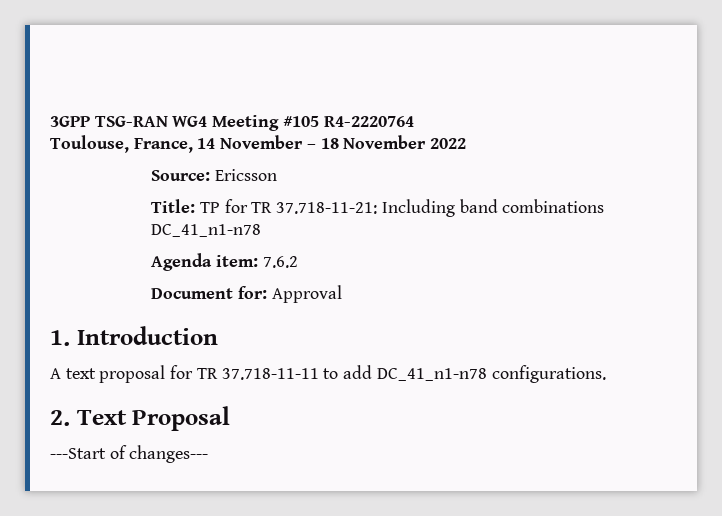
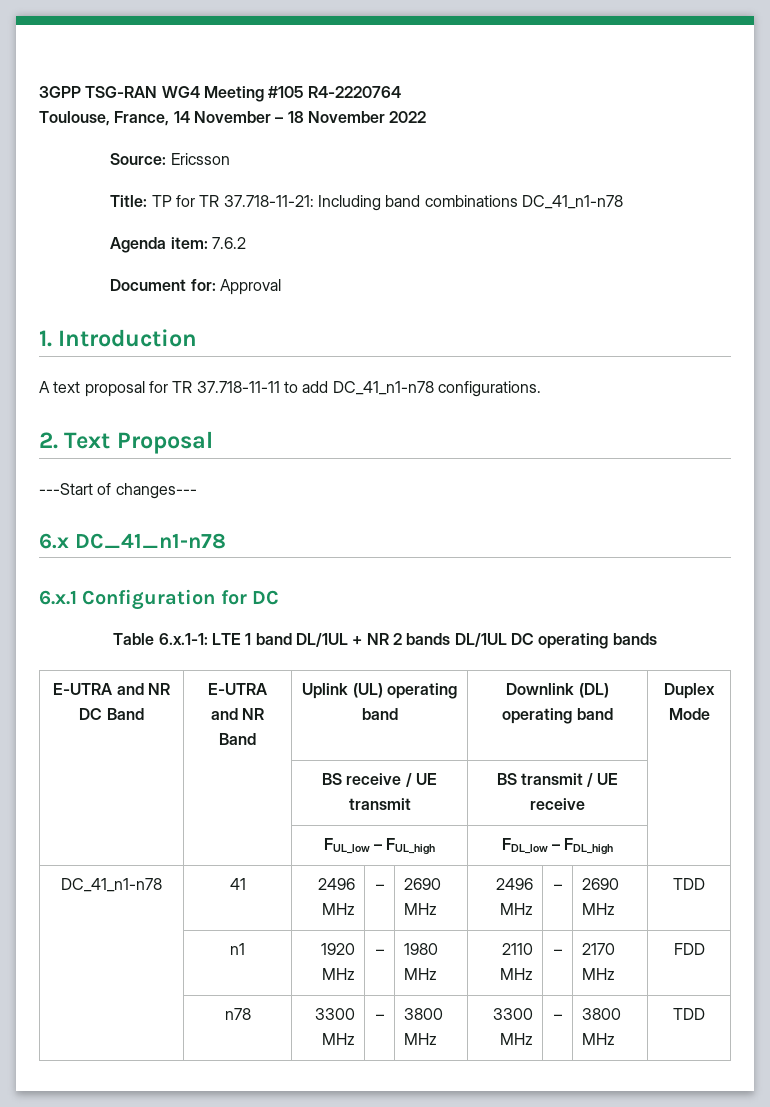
+ 6.x DC_41_n1-n78
+ 6.x.1 Configuration for DC
+ Table 6.x.1-1: LTE 1 band DL/1UL + NR 2 bands DL/1UL DC operating bands
+ E-UTRA and NR DC Band | E-UTRA and NR Band | Uplink (UL) operating band | Downlink (DL) operating band | Duplex Mode
+ | | BS receive / UE transmit | BS transmit / UE receive |
+ | | FUL_low – FUL_high | FDL_low – FDL_high |
+ DC_41_n1-n78 | 41 | 2496 MHz | – | 2690 MHz | 2496 MHz | – | 2690 MHz | TDD
+ | n1 | 1920 MHz | – | 1980 MHz | 2110 MHz | – | 2170 MHz | FDD
+ | n78 | 3300 MHz | – | 3800 MHz | 3300 MHz | – | 3800 MHz | TDD

